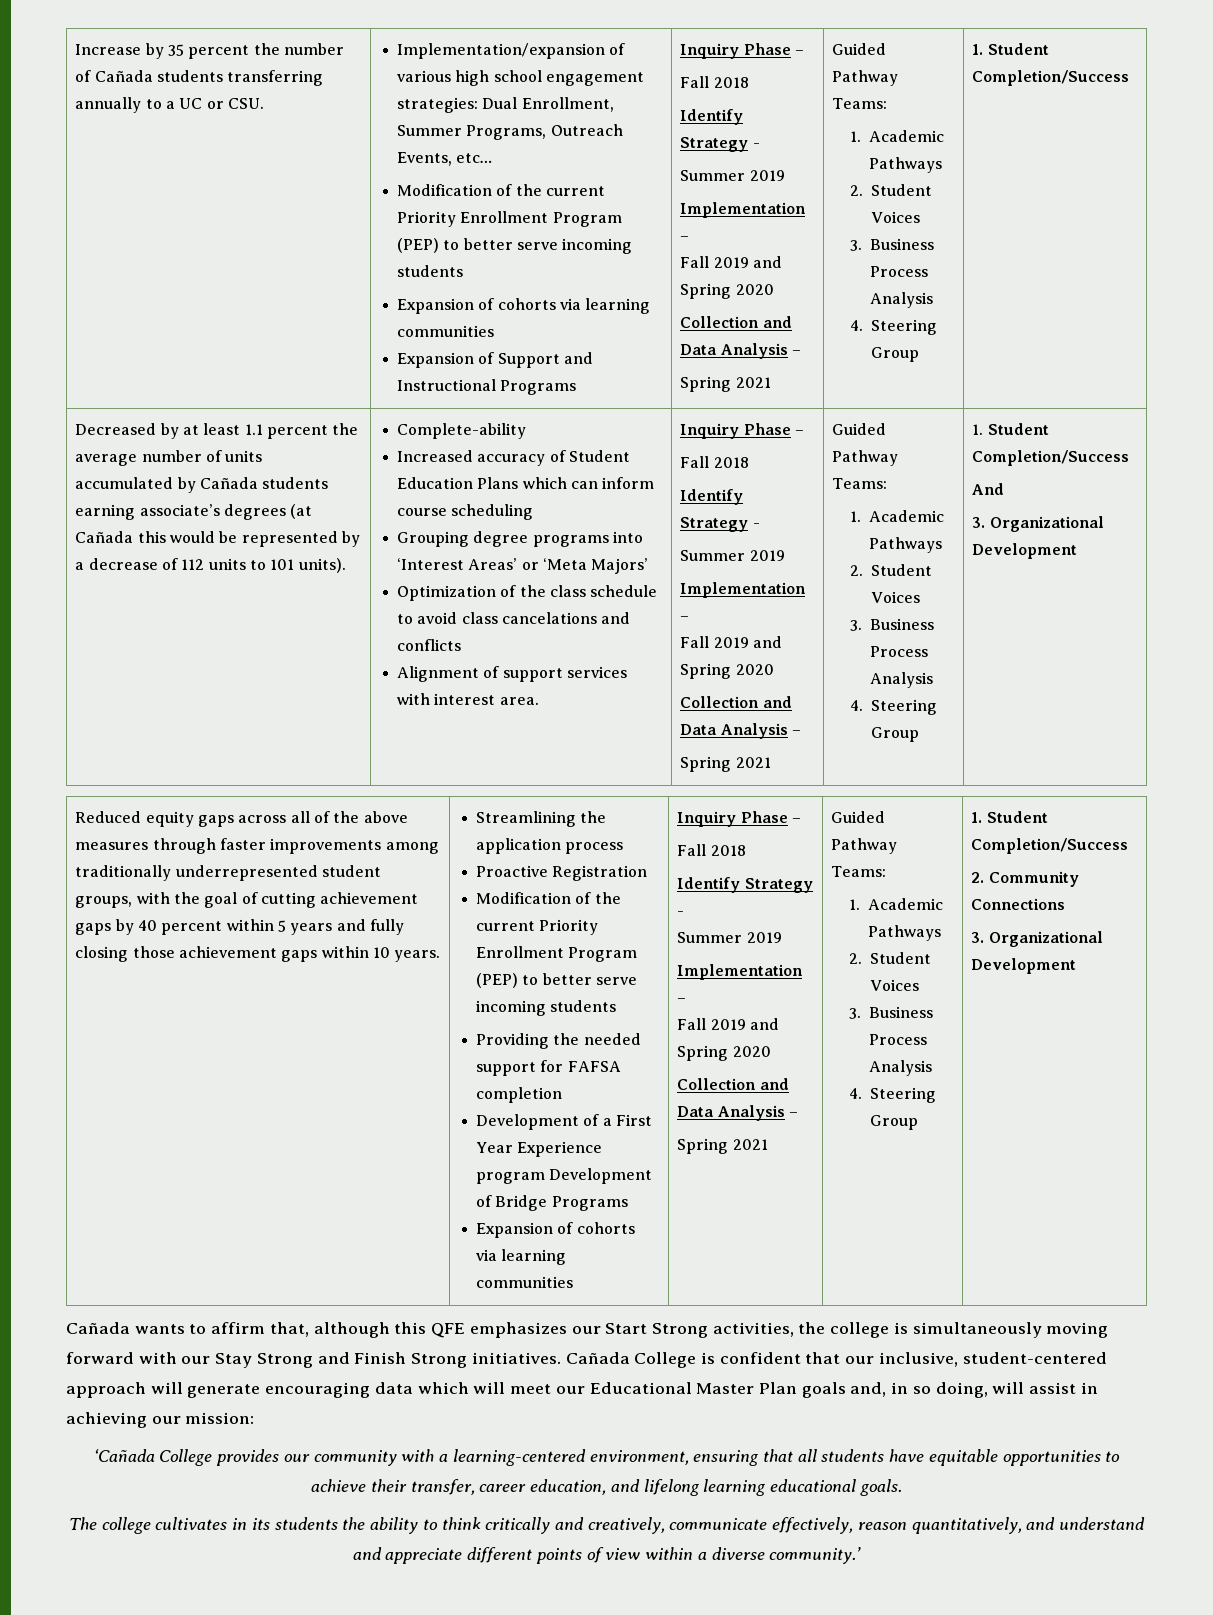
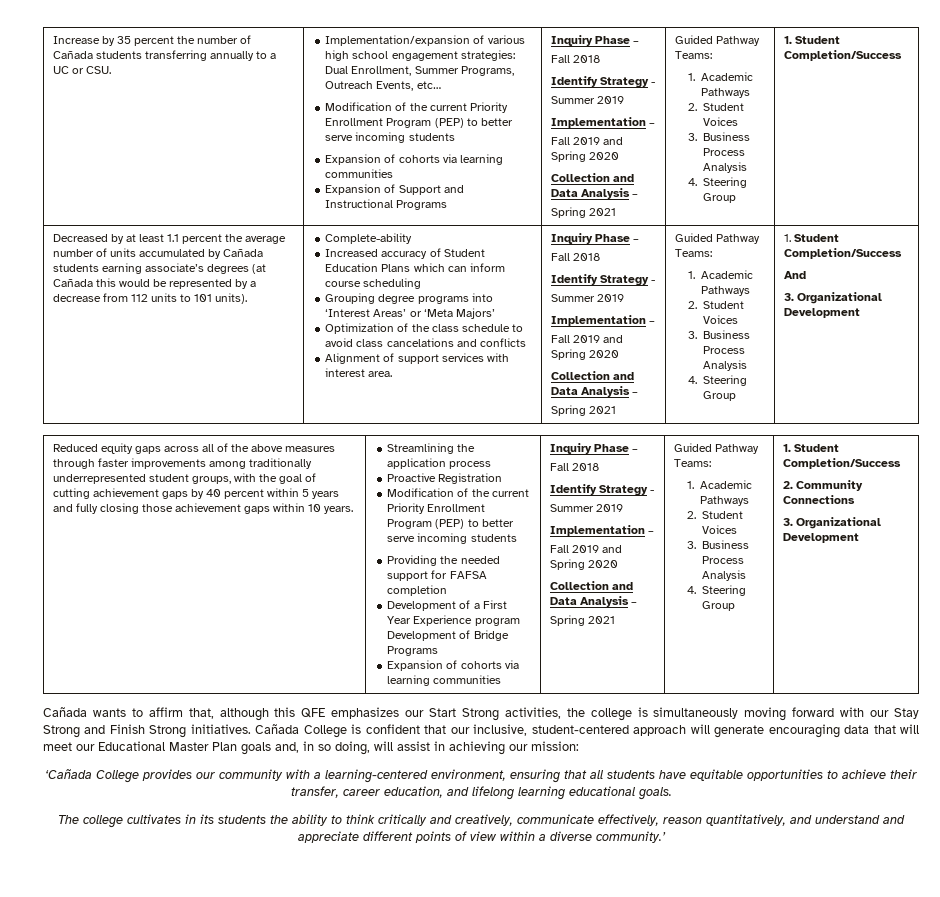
- Decreased by at least 1.1 percent the average number of units accumulated by Cañada students earning associate’s degrees (at Cañada this would be represented by a decrease of 112 units to 101 units).
+ Decreased by at least 1.1 percent the average number of units accumulated by Cañada students earning associate’s degrees (at Cañada this would be represented by a decrease from 112 units to 101 units).
- Cañada College is confident that our inclusive, student-centered approach will generate encouraging data which will meet our Educational Master Plan goals and, in so doing, will assist in achieving our mission:
+ Cañada College is confident that our inclusive, student-centered approach will generate encouraging data that will meet our Educational Master Plan goals and, in so doing, will assist in achieving our mission:

